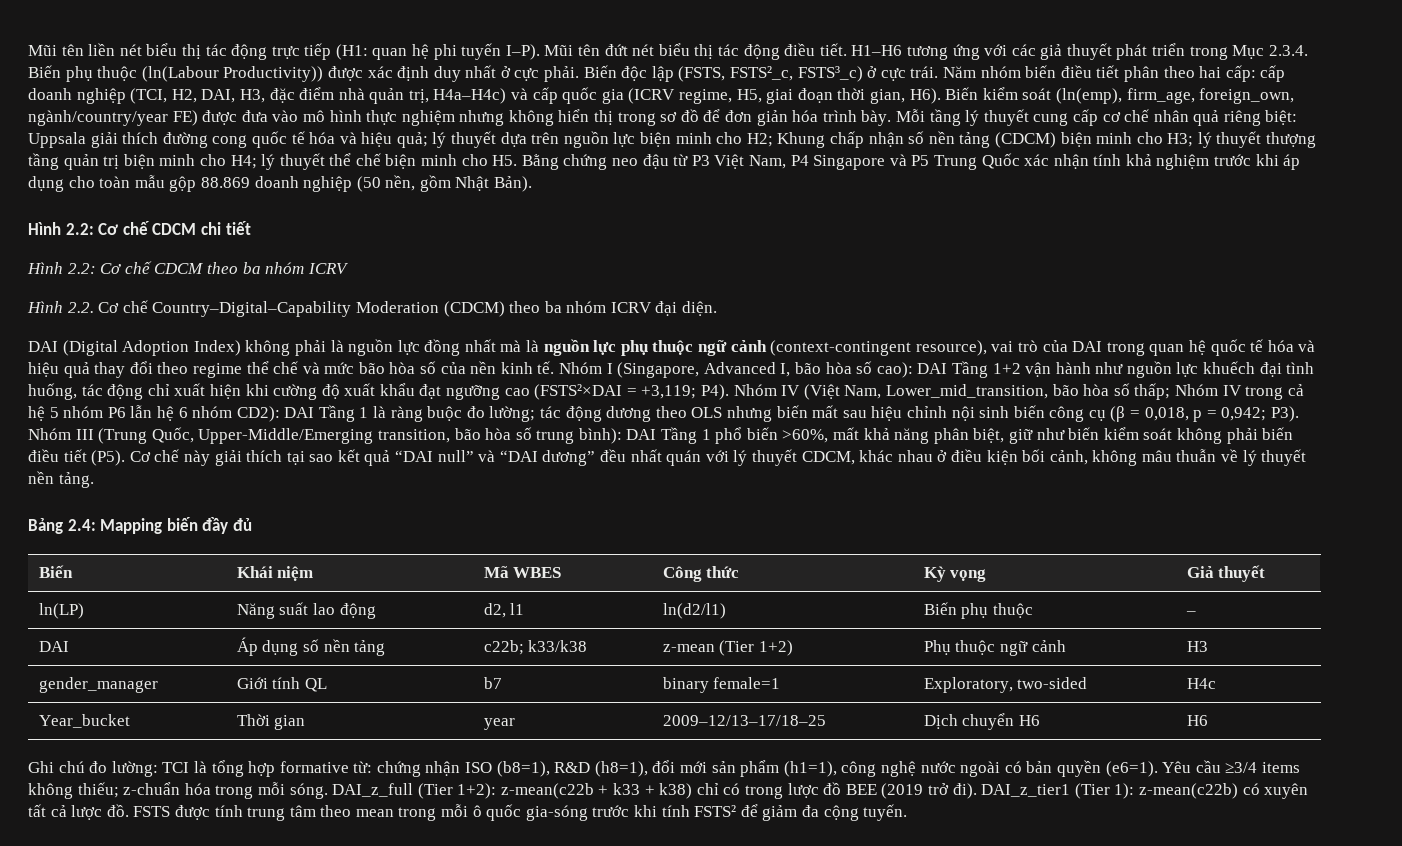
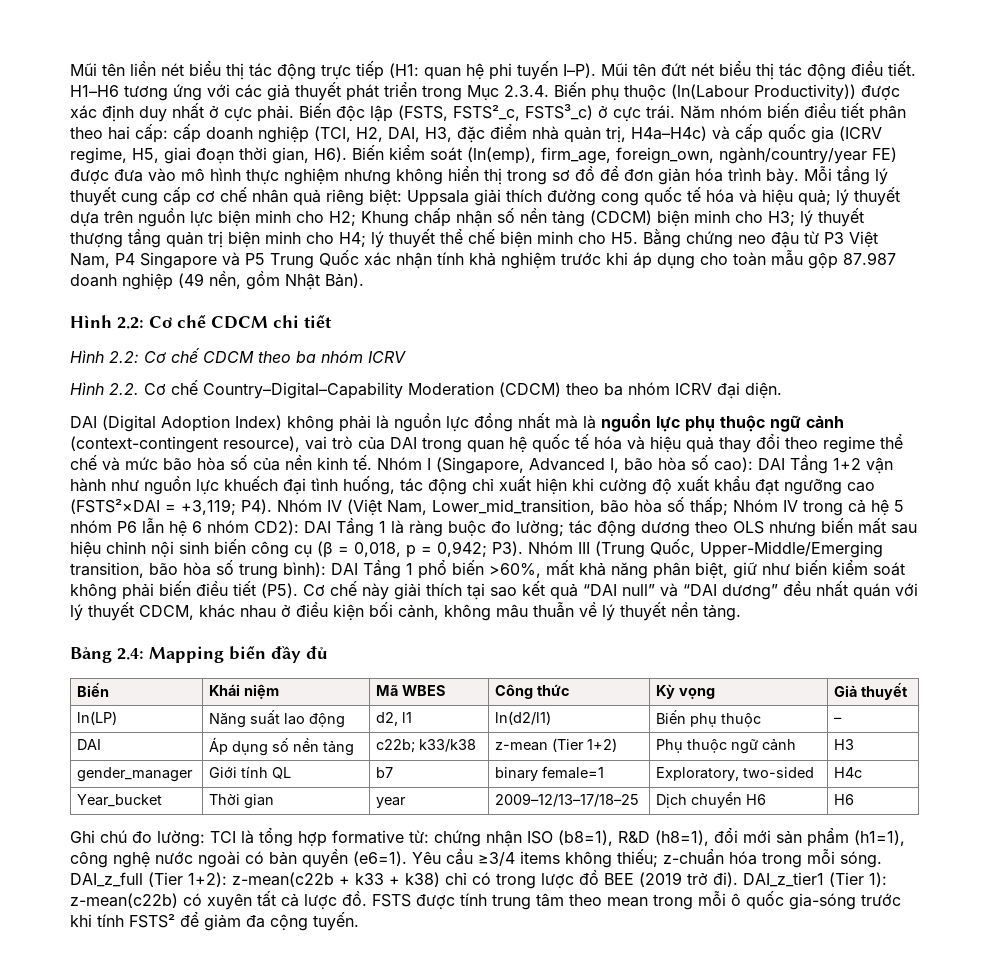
- lý thuyết thể chế biện minh cho H5. Bằng chứng neo đậu từ P3 Việt Nam, P4 Singapore và P5 Trung Quốc xác nhận tính khả nghiệm trước khi áp dụng cho toàn mẫu gộp 88.869 doanh nghiệp (50 nền, gồm Nhật Bản).
+ lý thuyết thể chế biện minh cho H5. Bằng chứng neo đậu từ P3 Việt Nam, P4 Singapore và P5 Trung Quốc xác nhận tính khả nghiệm trước khi áp dụng cho toàn mẫu gộp 87.987 doanh nghiệp (49 nền, gồm Nhật Bản).

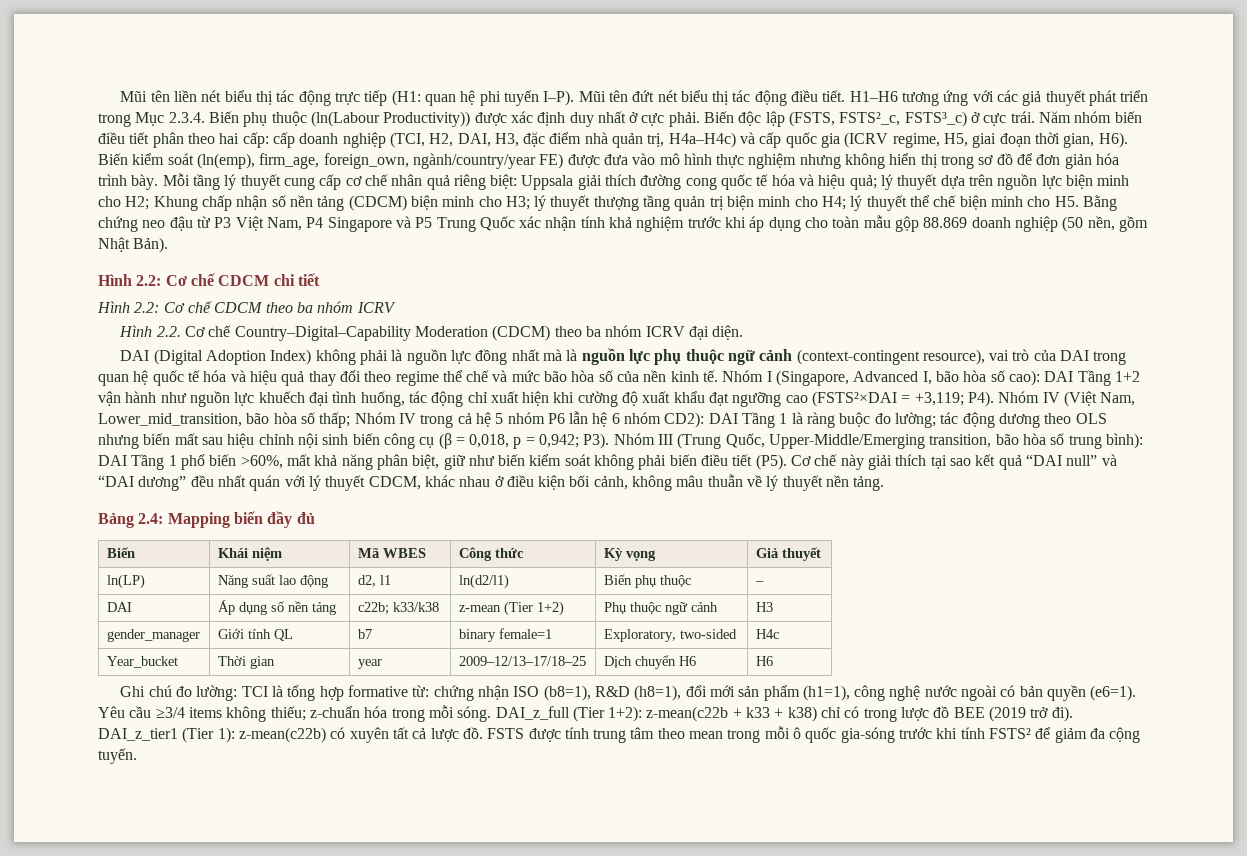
- lý thuyết thể chế biện minh cho H5. Bằng chứng neo đậu từ P3 Việt Nam, P4 Singapore và P5 Trung Quốc xác nhận tính khả nghiệm trước khi áp dụng cho toàn mẫu gộp 87.987 doanh nghiệp (49 nền, gồm Nhật Bản).
+ lý thuyết thể chế biện minh cho H5. Bằng chứng neo đậu từ P3 Việt Nam, P4 Singapore và P5 Trung Quốc xác nhận tính khả nghiệm trước khi áp dụng cho toàn mẫu gộp 88.869 doanh nghiệp (50 nền, gồm Nhật Bản).

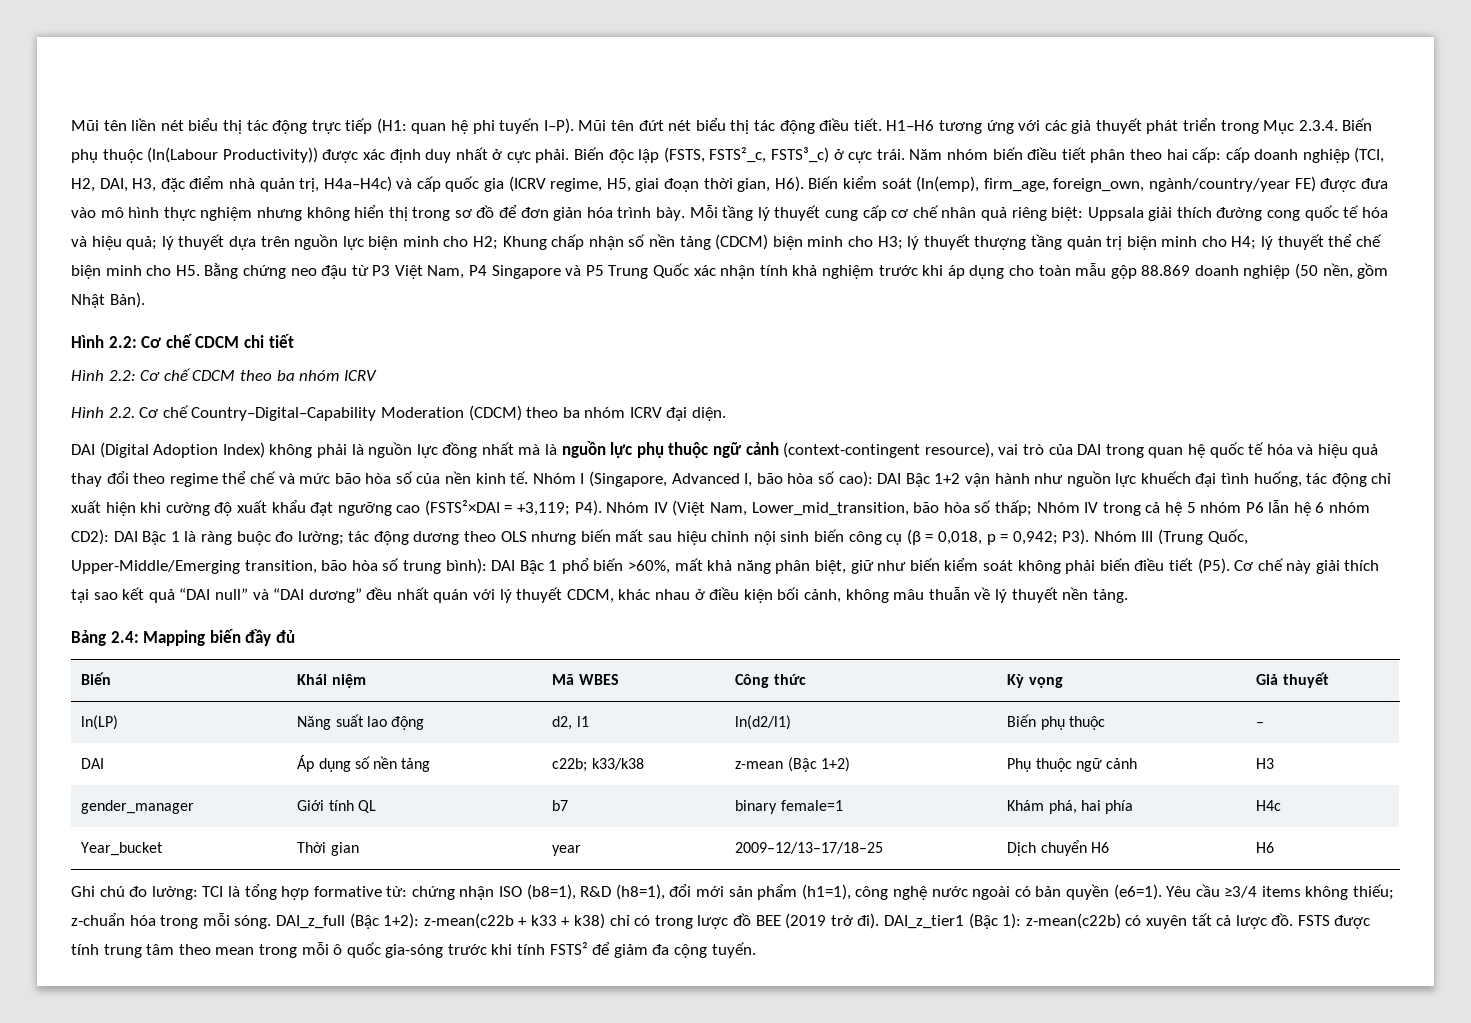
- DAI Tầng 1+2 vận hành như nguồn lực khuếch đại tình huống, tác động chỉ xuất hiện khi cường độ xuất khẩu đạt ngưỡng cao (FSTS²×DAI = +3,119;
+ DAI Bậc 1+2 vận hành như nguồn lực khuếch đại tình huống, tác động chỉ xuất hiện khi cường độ xuất khẩu đạt ngưỡng cao (FSTS²×DAI = +3,119;
- DAI Tầng 1 là ràng buộc đo lường;
+ DAI Bậc 1 là ràng buộc đo lường;
- DAI Tầng 1 phổ biến >60%, mất khả năng phân biệt, giữ như biến kiểm soát không phải biến điều tiết (P5). Cơ chế này giải thích tại sao kết quả “DAI null” và “DAI dương” đều nhất quán với lý thuyết CDCM, khác nhau ở điều kiện bối cảnh, không mâu thuẫn về lý thuyết nền tảng.
+ DAI Bậc 1 phổ biến >60%, mất khả năng phân biệt, giữ như biến kiểm soát không phải biến điều tiết (P5). Cơ chế này giải thích tại sao kết quả “DAI null” và “DAI dương” đều nhất quán với lý thuyết CDCM, khác nhau ở điều kiện bối cảnh, không mâu thuẫn về lý thuyết nền tảng.
- DAI | Áp dụng số nền tảng | c22b; k33/k38 | z-mean (Tier 1+2) | Phụ thuộc ngữ cảnh | H3
+ DAI | Áp dụng số nền tảng | c22b; k33/k38 | z-mean (Bậc 1+2) | Phụ thuộc ngữ cảnh | H3
- gender_manager | Giới tính QL | b7 | binary female=1 | Exploratory, two-sided | H4c
+ gender_manager | Giới tính QL | b7 | binary female=1 | Khám phá, hai phía | H4c
- DAI_z_full (Tier 1+2): z-mean(c22b + k33 + k38) chỉ có trong lược đồ BEE (2019 trở đi).
+ DAI_z_full (Bậc 1+2): z-mean(c22b + k33 + k38) chỉ có trong lược đồ BEE (2019 trở đi).
- DAI_z_tier1 (Tier 1): z-mean(c22b) có xuyên tất cả lược đồ.
+ DAI_z_tier1 (Bậc 1): z-mean(c22b) có xuyên tất cả lược đồ.

